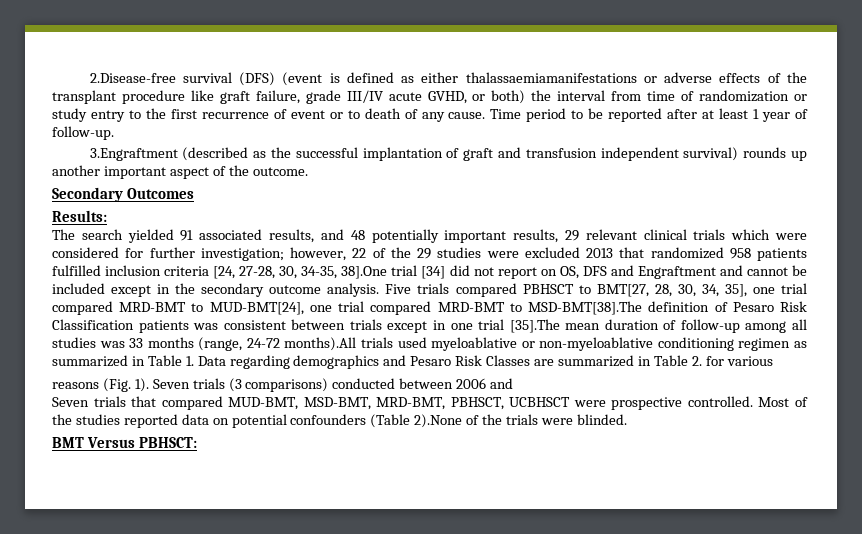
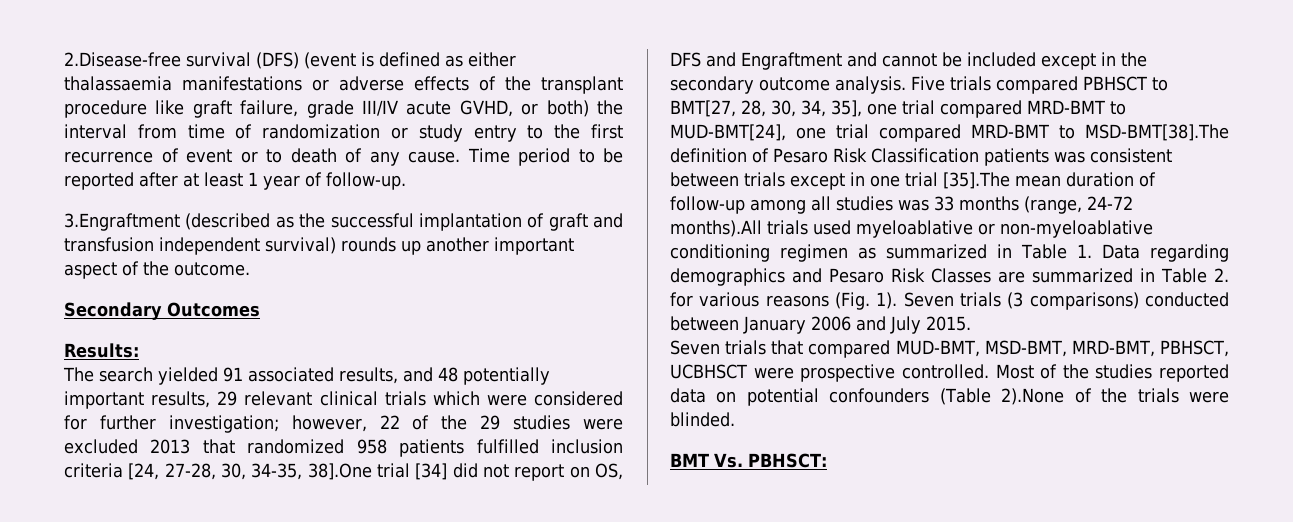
- 2.Disease-free survival (DFS) (event is defined as either thalassaemiamanifestations or adverse effects of the transplant procedure like graft failure, grade III/IV acute GVHD, or both) the interval from time of randomization or study entry to the first recurrence of event or to death of any cause.
+ 2.Disease-free survival (DFS) (event is defined as either thalassaemia manifestations or adverse effects of the transplant procedure like graft failure, grade III/IV acute GVHD, or both) the interval from time of randomization or study entry to the first recurrence of event or to death of any cause.
- Five trials compared PBHSCT to BMT[27, 28, 30, 34, 35], one trial compared MRD-BMT to MUD-BMT[24], one trial compared MRD-BMT to MSD-BMT[38].The definition of Pesaro Risk Classification patients was consistent between trials except in one trial [35].The mean duration of follow-up among all studies was 33 months (range, 24-72 months).All trials used myeloablative or non-myeloablative conditioning regimen as summarized in Table 1. Data regarding demographics and Pesaro Risk Classes are summarized in Table 2. for various
- reasons (Fig. 1).
+ Five trials compared PBHSCT to BMT[27, 28, 30, 34, 35], one trial compared MRD-BMT to MUD-BMT[24], one trial compared MRD-BMT to MSD-BMT[38].The definition of Pesaro Risk Classification patients was consistent between trials except in one trial [35].The mean duration of follow-up among all studies was 33 months (range, 24-72 months).All trials used myeloablative or non-myeloablative conditioning regimen as summarized in Table 1. Data regarding demographics and Pesaro Risk Classes are summarized in Table 2. for various reasons (Fig. 1).
- Seven trials (3 comparisons) conducted between 2006 and
+ Seven trials (3 comparisons) conducted between January 2006 and July 2015.
- BMT Versus PBHSCT:
+ BMT Vs. PBHSCT:

